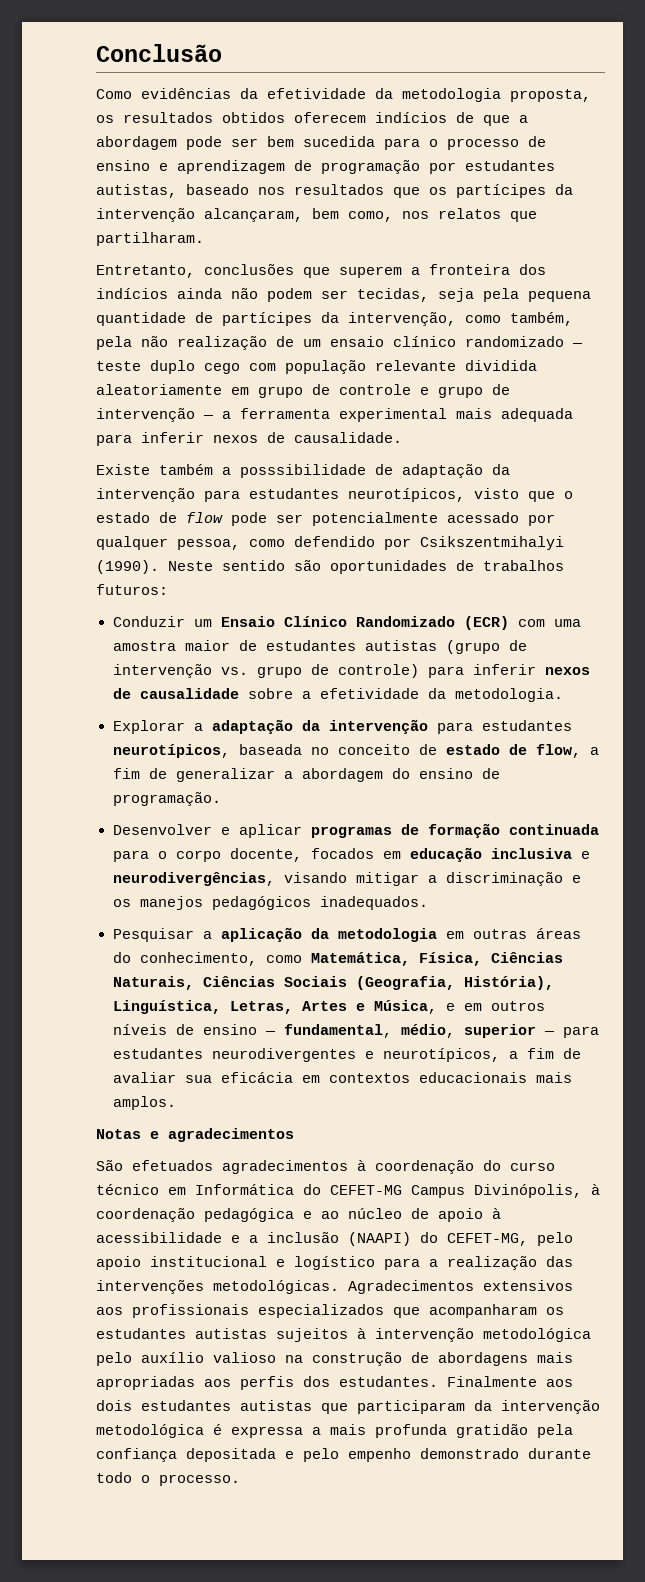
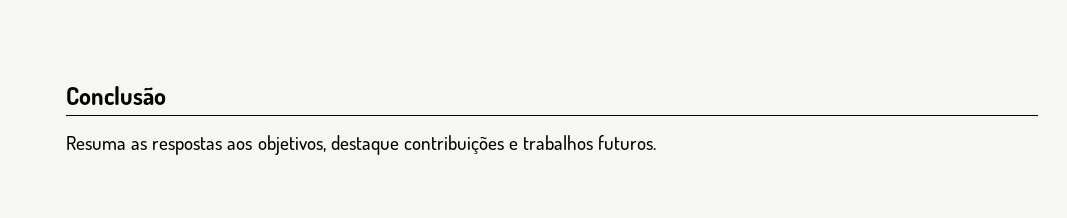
- Como evidências da efetividade da metodologia proposta, os resultados obtidos oferecem indícios de que a abordagem pode ser bem sucedida para o processo de ensino e aprendizagem de programação por estudantes autistas, baseado nos resultados que os partícipes da intervenção alcançaram, bem como, nos relatos que partilharam.
- Entretanto, conclusões que superem a fronteira dos indícios ainda não podem ser tecidas, seja pela pequena quantidade de partícipes da intervenção, como também, pela não realização de um ensaio clínico randomizado — teste duplo cego com população relevante dividida aleatoriamente em grupo de controle e grupo de intervenção — a ferramenta experimental mais adequada para inferir nexos de causalidade.
- Existe também a posssibilidade de adaptação da intervenção para estudantes neurotípicos, visto que o estado de flow pode ser potencialmente acessado por qualquer pessoa, como defendido por Csikszentmihalyi (1990). Neste sentido são oportunidades de trabalhos futuros:
- Conduzir um Ensaio Clínico Randomizado (ECR) com uma amostra maior de estudantes autistas (grupo de intervenção vs. grupo de controle) para inferir nexos de causalidade sobre a efetividade da metodologia.
- Explorar a adaptação da intervenção para estudantes neurotípicos, baseada no conceito de estado de flow, a fim de generalizar a abordagem do ensino de programação.
- Desenvolver e aplicar programas de formação continuada para o corpo docente, focados em educação inclusiva e neurodivergências, visando mitigar a discriminação e os manejos pedagógicos inadequados.
- Pesquisar a aplicação da metodologia em outras áreas do conhecimento, como Matemática, Física, Ciências Naturais, Ciências Sociais (Geografia, História), Linguística, Letras, Artes e Música, e em outros níveis de ensino — fundamental, médio, superior — para estudantes neurodivergentes e neurotípicos, a fim de avaliar sua eficácia em contextos educacionais mais amplos.
- Notas e agradecimentos
- São efetuados agradecimentos à coordenação do curso técnico em Informática do CEFET-MG Campus Divinópolis, à coordenação pedagógica e ao núcleo de apoio à acessibilidade e a inclusão (NAAPI) do CEFET-MG, pelo apoio institucional e logístico para a realização das intervenções metodológicas. Agradecimentos extensivos aos profissionais especializados que acompanharam os estudantes autistas sujeitos à intervenção metodológica pelo auxílio valioso na construção de abordagens mais apropriadas aos perfis dos estudantes. Finalmente aos dois estudantes autistas que participaram da intervenção metodológica é expressa a mais profunda gratidão pela confiança depositada e pelo empenho demonstrado durante todo o processo.
+ Resuma as respostas aos objetivos, destaque contribuições e trabalhos futuros.

